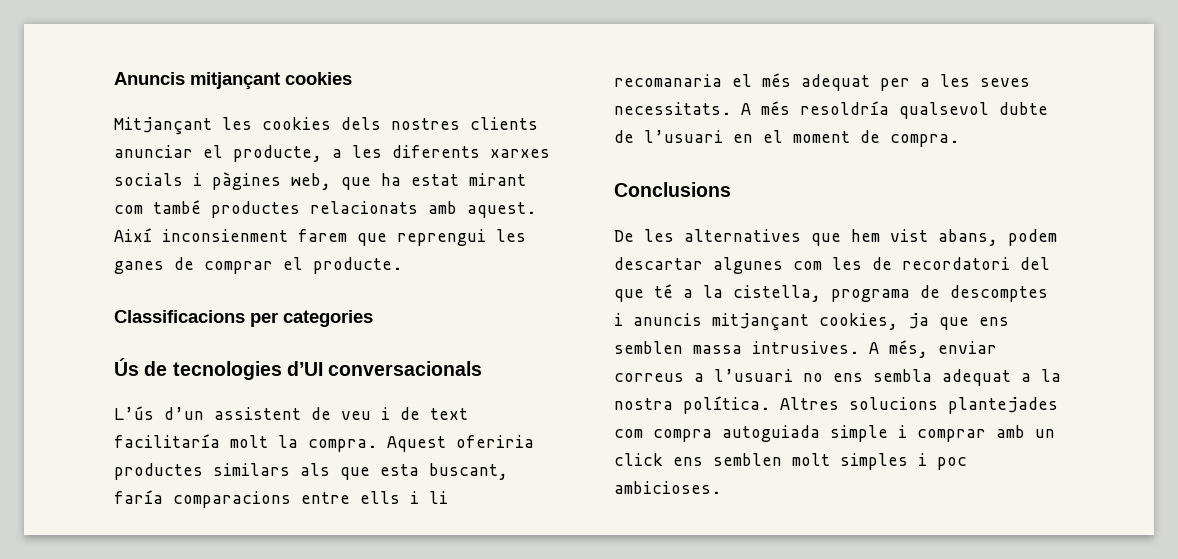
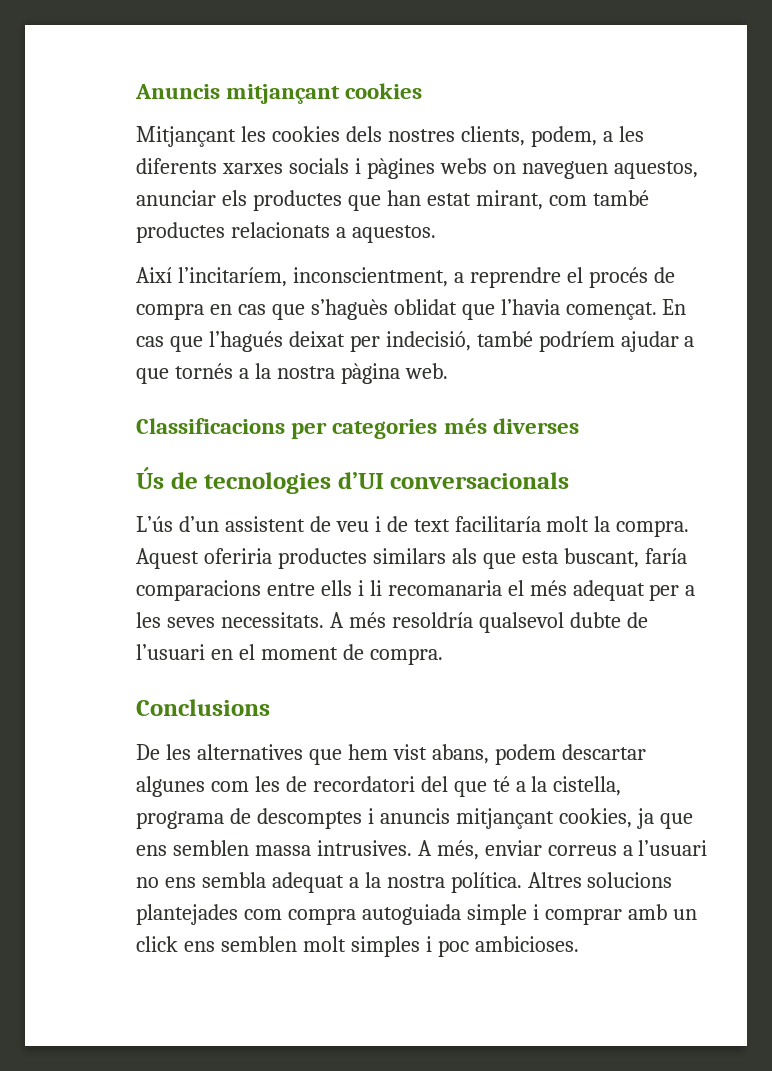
- Mitjançant les cookies dels nostres clients anunciar el producte, a les diferents xarxes socials i pàgines web, que ha estat mirant com també productes relacionats amb aquest. Així inconsienment farem que reprengui les ganes de comprar el producte.
+ Mitjançant les cookies dels nostres clients, podem, a les diferents xarxes socials i pàgines webs on naveguen aquestos, anunciar els productes que han estat mirant, com també productes relacionats a aquestos.
+ Així l’incitaríem, inconscientment, a reprendre el procés de compra en cas que s’haguès oblidat que l’havia començat. En cas que l’hagués deixat per indecisió, també podríem ajudar a que tornés a la nostra pàgina web.
- Classificacions per categories
+ Classificacions per categories més diverses

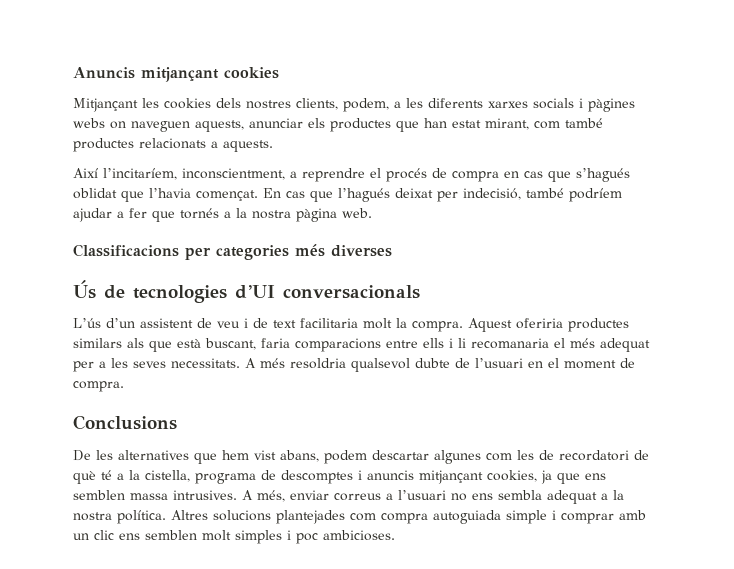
- Mitjançant les cookies dels nostres clients, podem, a les diferents xarxes socials i pàgines webs on naveguen aquestos, anunciar els productes que han estat mirant, com també productes relacionats a aquestos.
+ Mitjançant les cookies dels nostres clients, podem, a les diferents xarxes socials i pàgines webs on naveguen aquests, anunciar els productes que han estat mirant, com també productes relacionats a aquests.
- Així l’incitaríem, inconscientment, a reprendre el procés de compra en cas que s’haguès oblidat que l’havia començat.
+ Així l’incitaríem, inconscientment, a reprendre el procés de compra en cas que s’hagués oblidat que l’havia començat.
- En cas que l’hagués deixat per indecisió, també podríem ajudar a que tornés a la nostra pàgina web.
+ En cas que l’hagués deixat per indecisió, també podríem ajudar a fer que tornés a la nostra pàgina web.
- L’ús d’un assistent de veu i de text facilitaría molt la compra.
+ L’ús d’un assistent de veu i de text facilitaria molt la compra.
- Aquest oferiria productes similars als que esta buscant, faría comparacions entre ells i li recomanaria el més adequat per a les seves necessitats.
+ Aquest oferiria productes similars als que està buscant, faria comparacions entre ells i li recomanaria el més adequat per a les seves necessitats.
- A més resoldría qualsevol dubte de l’usuari en el moment de compra.
+ A més resoldria qualsevol dubte de l’usuari en el moment de compra.
- De les alternatives que hem vist abans, podem descartar algunes com les de recordatori del que té a la cistella, programa de descomptes i anuncis mitjançant cookies, ja que ens semblen massa intrusives.
+ De les alternatives que hem vist abans, podem descartar algunes com les de recordatori de què té a la cistella, programa de descomptes i anuncis mitjançant cookies, ja que ens semblen massa intrusives.
- Altres solucions plantejades com compra autoguiada simple i comprar amb un click ens semblen molt simples i poc ambicioses.
+ Altres solucions plantejades com compra autoguiada simple i comprar amb un clic ens semblen molt simples i poc ambicioses.

